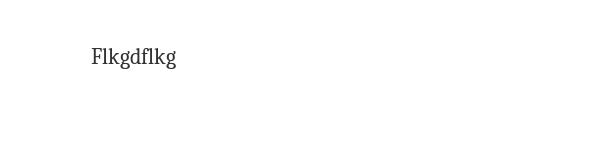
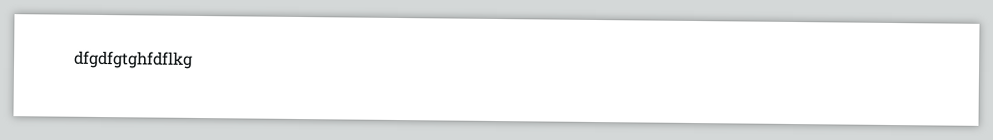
- Flkgdflkg
+ dfgdfgtghfdflkg

